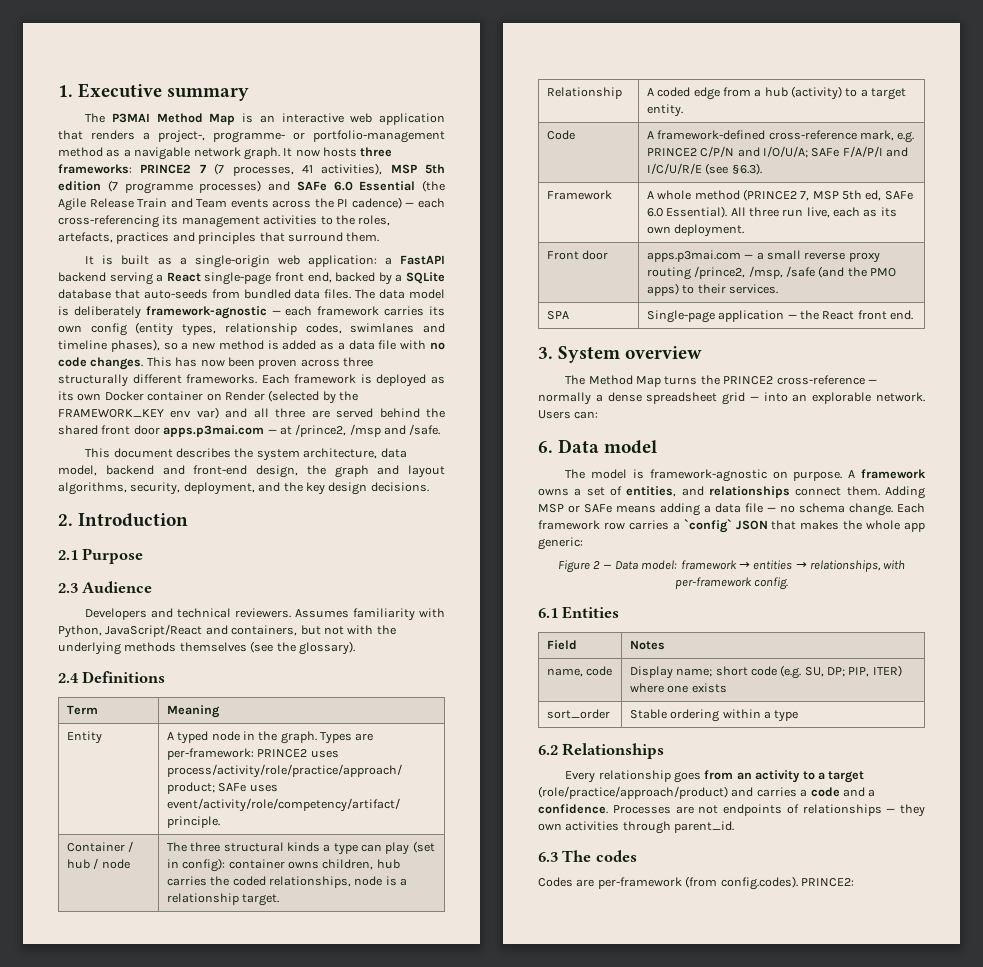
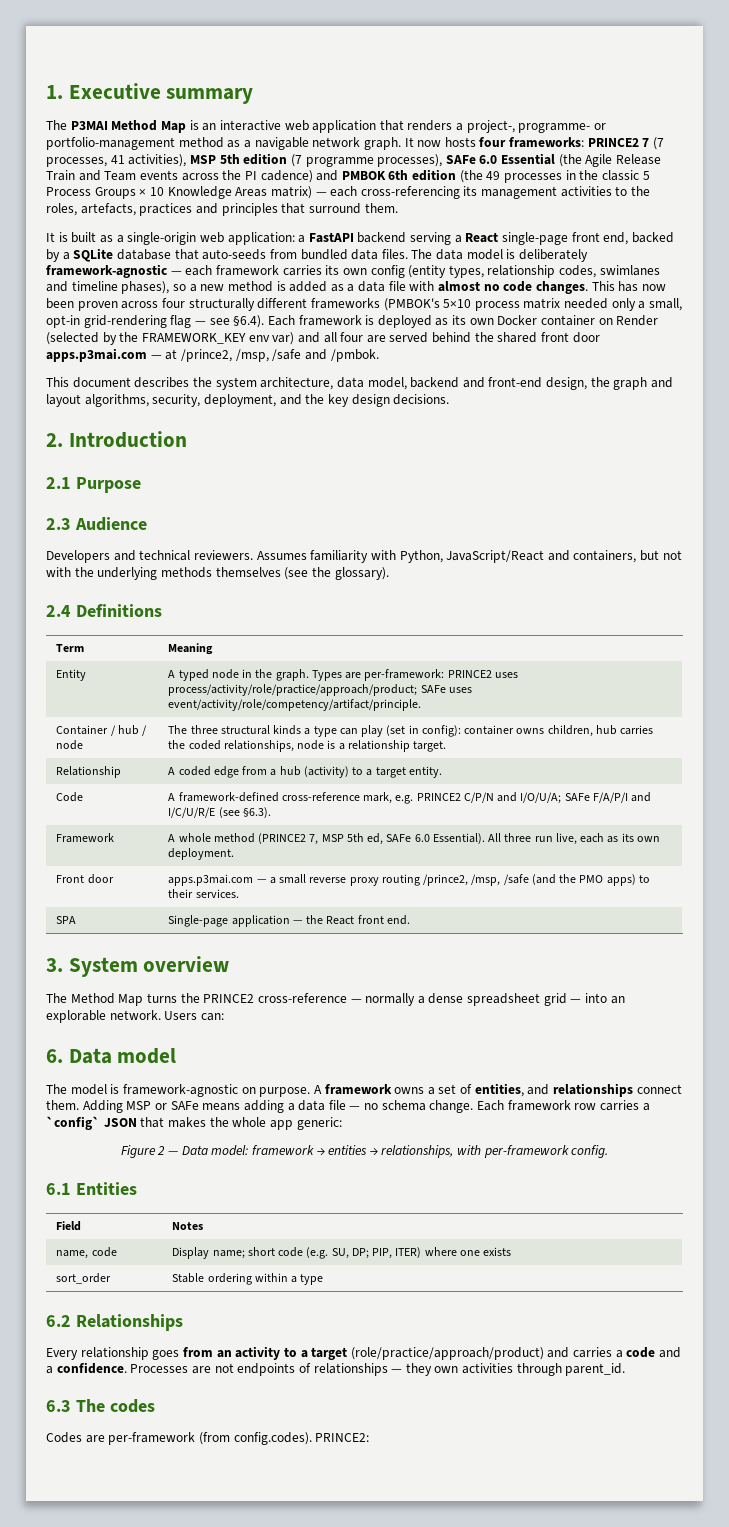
- It now hosts three frameworks: PRINCE2 7 (7 processes, 41 activities), MSP 5th edition (7 programme processes) and SAFe 6.0 Essential (the Agile Release Train and Team events across the PI cadence) — each cross-referencing its management activities to the roles, artefacts, practices and principles that surround them.
+ It now hosts four frameworks: PRINCE2 7 (7 processes, 41 activities), MSP 5th edition (7 programme processes), SAFe 6.0 Essential (the Agile Release Train and Team events across the PI cadence) and PMBOK 6th edition (the 49 processes in the classic 5 Process Groups × 10 Knowledge Areas matrix) — each cross-referencing its management activities to the roles, artefacts, practices and principles that surround them.
- The data model is deliberately framework-agnostic — each framework carries its own config (entity types, relationship codes, swimlanes and timeline phases), so a new method is added as a data file with no code changes.
+ The data model is deliberately framework-agnostic — each framework carries its own config (entity types, relationship codes, swimlanes and timeline phases), so a new method is added as a data file with almost no code changes.
- This has now been proven across three structurally different frameworks. Each framework is deployed as its own Docker container on Render (selected by the FRAMEWORK_KEY env var) and all three are served behind the shared front door apps.p3mai.com — at /prince2, /msp and /safe.
+ This has now been proven across four structurally different frameworks (PMBOK's 5×10 process matrix needed only a small, opt-in grid-rendering flag — see §6.4). Each framework is deployed as its own Docker container on Render (selected by the FRAMEWORK_KEY env var) and all four are served behind the shared front door apps.p3mai.com — at /prince2, /msp, /safe and /pmbok.

